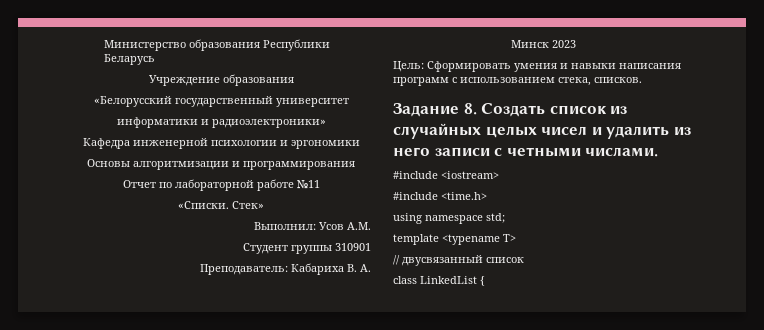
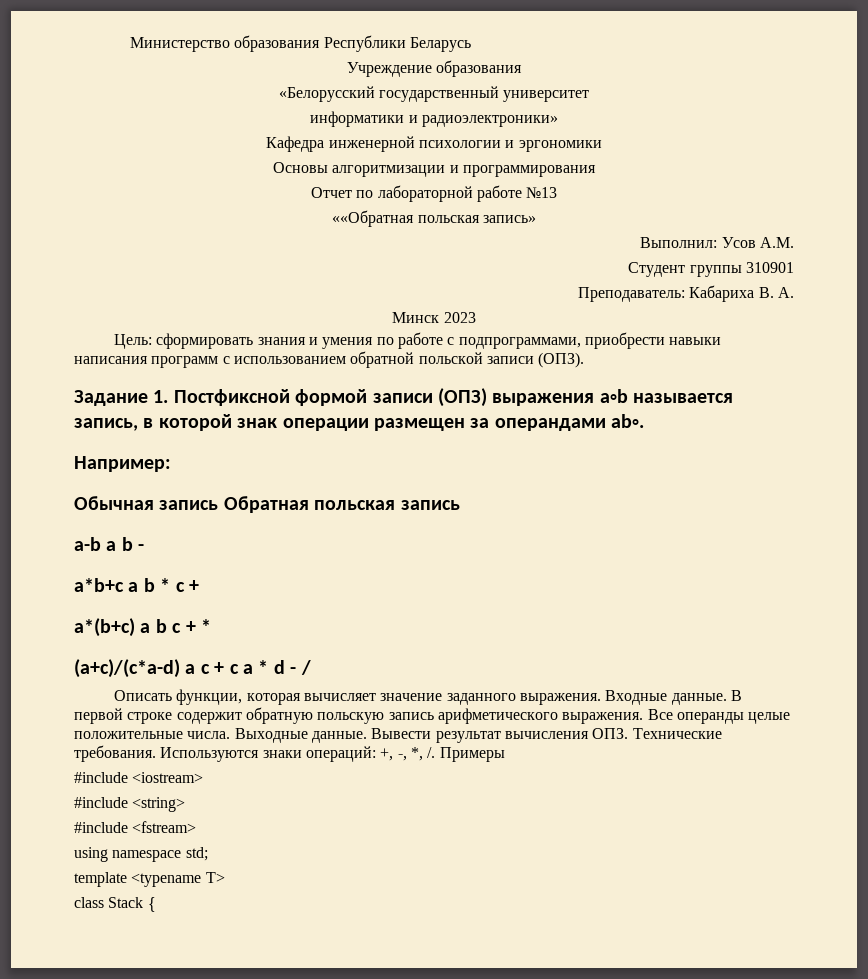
- Отчет по лабораторной работе №11
- «Списки. Стек»
+ Отчет по лабораторной работе №13
+ ««Обратная польская запись»
- Цель: Cформировать умения и навыки написания программ с использованием стека, списков.
- Задание 8. Создать список из случайных целых чисел и удалить из него записи с четными числами.
+ Цель: сформировать знания и умения по работе с подпрограммами, приобрести навыки написания программ с использованием обратной польской записи (ОПЗ).
+ Задание 1. Постфиксной формой записи (ОПЗ) выражения a◦b называется запись, в которой знак операции размещен за операндами ab◦.
+ Например:
+ Обычная запись Обратная польская запись
+ a-b a b -
+ a*b+c a b * c +
+ a*(b+c) a b c + *
+ (a+c)/(c*a-d) a c + c a * d - /
+ Описать функции, которая вычисляет значение заданного выражения. Входные данные. В первой строке содержит обратную польскую запись арифметического выражения. Все операнды целые положительные числа. Выходные данные. Вывести результат вычисления ОПЗ. Технические требования. Используются знаки операций: +, -, *, /. Примеры
- #include <time.h>
+ #include <string>
+ #include <fstream>
- // двусвязанный список
- class LinkedList {
+ class Stack {

